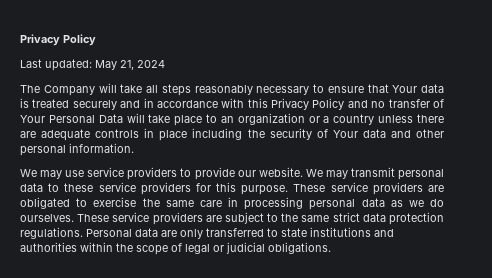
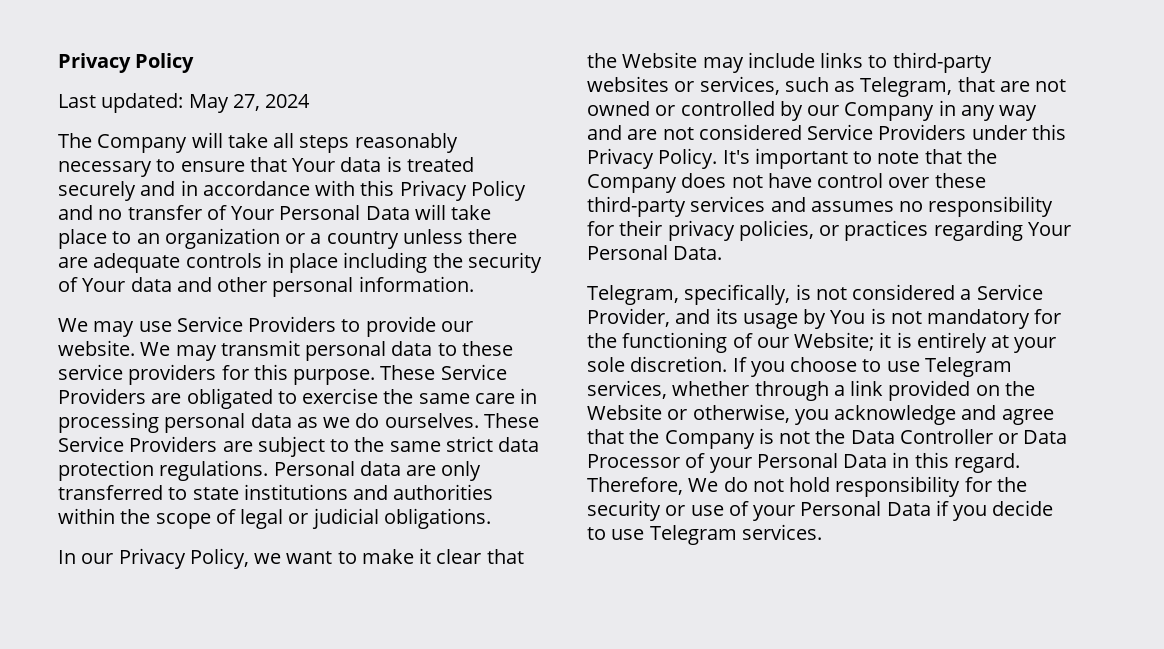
- Last updated: May 21, 2024
+ Last updated: May 27, 2024
- We may use service providers to provide our website.
+ We may use Service Providers to provide our website.
- These service providers are obligated to exercise the same care in processing personal data as we do ourselves.
+ These Service Providers are obligated to exercise the same care in processing personal data as we do ourselves.
- These service providers are subject to the same strict data protection regulations.
+ These Service Providers are subject to the same strict data protection regulations.
+ In our Privacy Policy, we want to make it clear that the Website may include links to third-party websites or services, such as Telegram, that are not owned or controlled by our Company in any way and are not considered Service Providers under this Privacy Policy. It's important to note that the Company does not have control over these third-party services and assumes no responsibility for their privacy policies, or practices regarding Your Personal Data.
+ Telegram, specifically, is not considered a Service Provider, and its usage by You is not mandatory for the functioning of our Website; it is entirely at your sole discretion. If you choose to use Telegram services, whether through a link provided on the Website or otherwise, you acknowledge and agree that the Company is not the Data Controller or Data Processor of your Personal Data in this regard. Therefore, We do not hold responsibility for the security or use of your Personal Data if you decide to use Telegram services.

